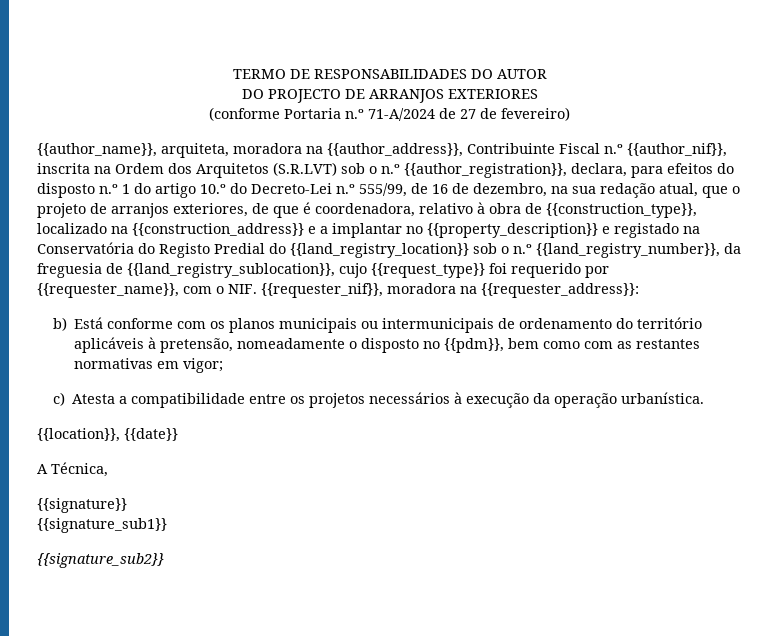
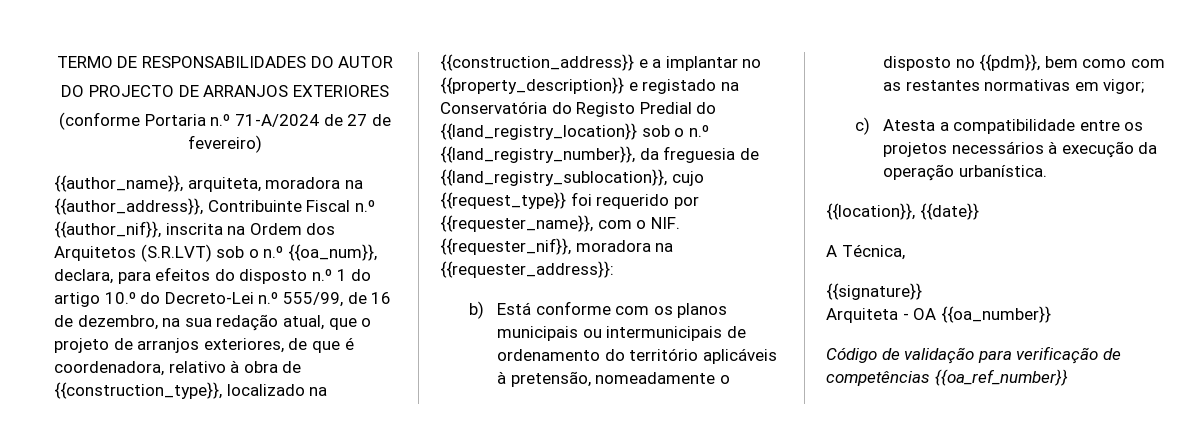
- {{author_name}}, arquiteta, moradora na {{author_address}}, Contribuinte Fiscal n.º {{author_nif}}, inscrita na Ordem dos Arquitetos (S.R.LVT) sob o n.º {{author_registration}}, declara, para efeitos do disposto n.º 1 do artigo 10.º do Decreto-Lei n.º 555/99, de 16 de dezembro, na sua redação atual, que o projeto de arranjos exteriores, de que é coordenadora, relativo à obra de {{construction_type}}, localizado na {{construction_address}} e a implantar no {{property_description}} e registado na Conservatória do Registo Predial do {{land_registry_location}} sob o n.º {{land_registry_number}}, da freguesia de {{land_registry_sublocation}}, cujo {{request_type}} foi requerido por {{requester_name}}, com o NIF. {{requester_nif}}, moradora na {{requester_address}}:
+ {{author_name}}, arquiteta, moradora na {{author_address}}, Contribuinte Fiscal n.º {{author_nif}}, inscrita na Ordem dos Arquitetos (S.R.LVT) sob o n.º {{oa_num}}, declara, para efeitos do disposto n.º 1 do artigo 10.º do Decreto-Lei n.º 555/99, de 16 de dezembro, na sua redação atual, que o projeto de arranjos exteriores, de que é coordenadora, relativo à obra de {{construction_type}}, localizado na {{construction_address}} e a implantar no {{property_description}} e registado na Conservatória do Registo Predial do {{land_registry_location}} sob o n.º {{land_registry_number}}, da freguesia de {{land_registry_sublocation}}, cujo {{request_type}} foi requerido por {{requester_name}}, com o NIF. {{requester_nif}}, moradora na {{requester_address}}:
- {{signature_sub1}}
- {{signature_sub2}}
+ Arquiteta - OA {{oa_number}}
+ Código de validação para verificação de competências {{oa_ref_number}}

